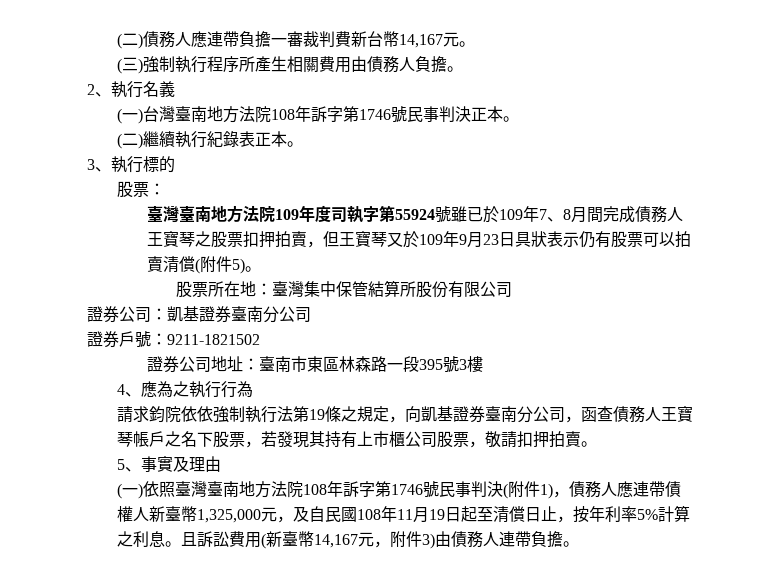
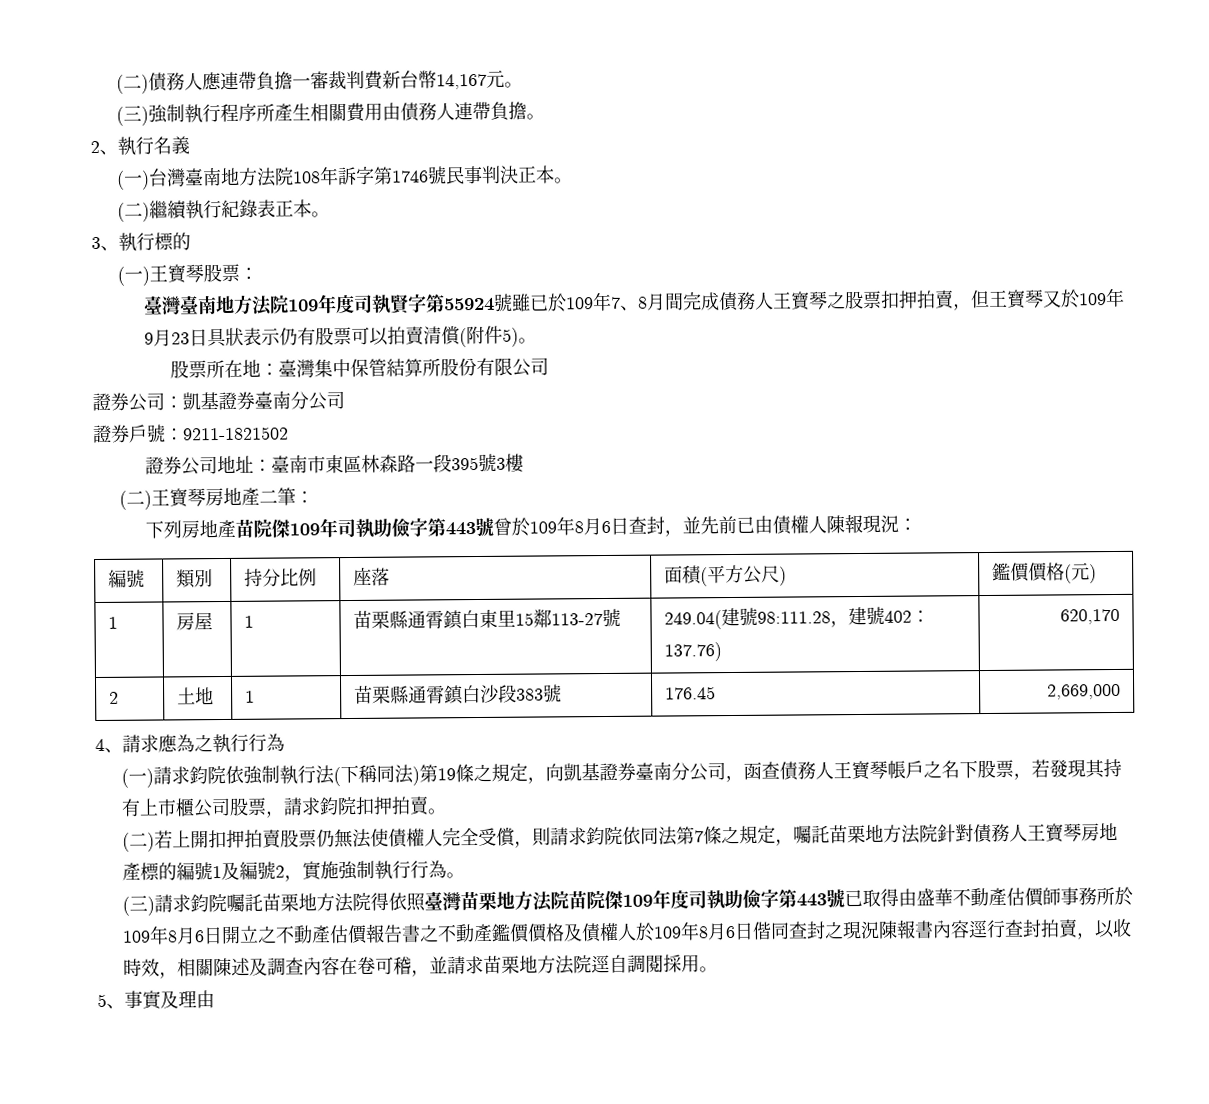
- (三)強制執行程序所產生相關費用由債務人負擔。
+ (三)強制執行程序所產生相關費用由債務人連帶負擔。
- 股票：
+ (一)王寶琴股票：
- 臺灣臺南地方法院109年度司執字第55924號雖已於109年7、8月間完成債務人王寶琴之股票扣押拍賣，但王寶琴又於109年9月23日具狀表示仍有股票可以拍賣清償(附件5)。
+ 臺灣臺南地方法院109年度司執賢字第55924號雖已於109年7、8月間完成債務人王寶琴之股票扣押拍賣，但王寶琴又於109年9月23日具狀表示仍有股票可以拍賣清償(附件5)。
- 4、應為之執行行為
+ (二)王寶琴房地產二筆：
+ 下列房地產苗院傑109年司執助儉字第443號曾於109年8月6日查封，並先前已由債權人陳報現況：
+ 編號 | 類別 | 持分比例 | 座落 | 面積(平方公尺) | 鑑價價格(元)
+ 1 | 房屋 | 1 | 苗栗縣通霄鎮白東里15鄰113-27號 | 249.04(建號98:111.28，建號402：137.76) | 620,170
+ 2 | 土地 | 1 | 苗栗縣通霄鎮白沙段383號 | 176.45 | 2,669,000
+ 4、請求應為之執行行為
- 請求鈞院依依強制執行法第19條之規定，向凱基證券臺南分公司，函查債務人王寶琴帳戶之名下股票，若發現其持有上市櫃公司股票，敬請扣押拍賣。
+ (一)請求鈞院依強制執行法(下稱同法)第19條之規定，向凱基證券臺南分公司，函查債務人王寶琴帳戶之名下股票，若發現其持有上市櫃公司股票，請求鈞院扣押拍賣。
+ (二)若上開扣押拍賣股票仍無法使債權人完全受償，則請求鈞院依同法第7條之規定，囑託苗栗地方法院針對債務人王寶琴房地產標的編號1及編號2，實施強制執行行為。
+ (三)請求鈞院囑託苗栗地方法院得依照臺灣苗栗地方法院苗院傑109年度司執助儉字第443號已取得由盛華不動產估價師事務所於109年8月6日開立之不動產估價報告書之不動產鑑價價格及債權人於109年8月6日偕同查封之現況陳報書內容逕行查封拍賣，以收時效，相關陳述及調查內容在卷可稽，並請求苗栗地方法院逕自調閱採用。
  5、事實及理由
- (一)依照臺灣臺南地方法院108年訴字第1746號民事判決(附件1)，債務人應連帶債權人新臺幣1,325,000元，及自民國108年11月19日起至清償日止，按年利率5%計算之利息。且訴訟費用(新臺幣14,167元，附件3)由債務人連帶負擔。

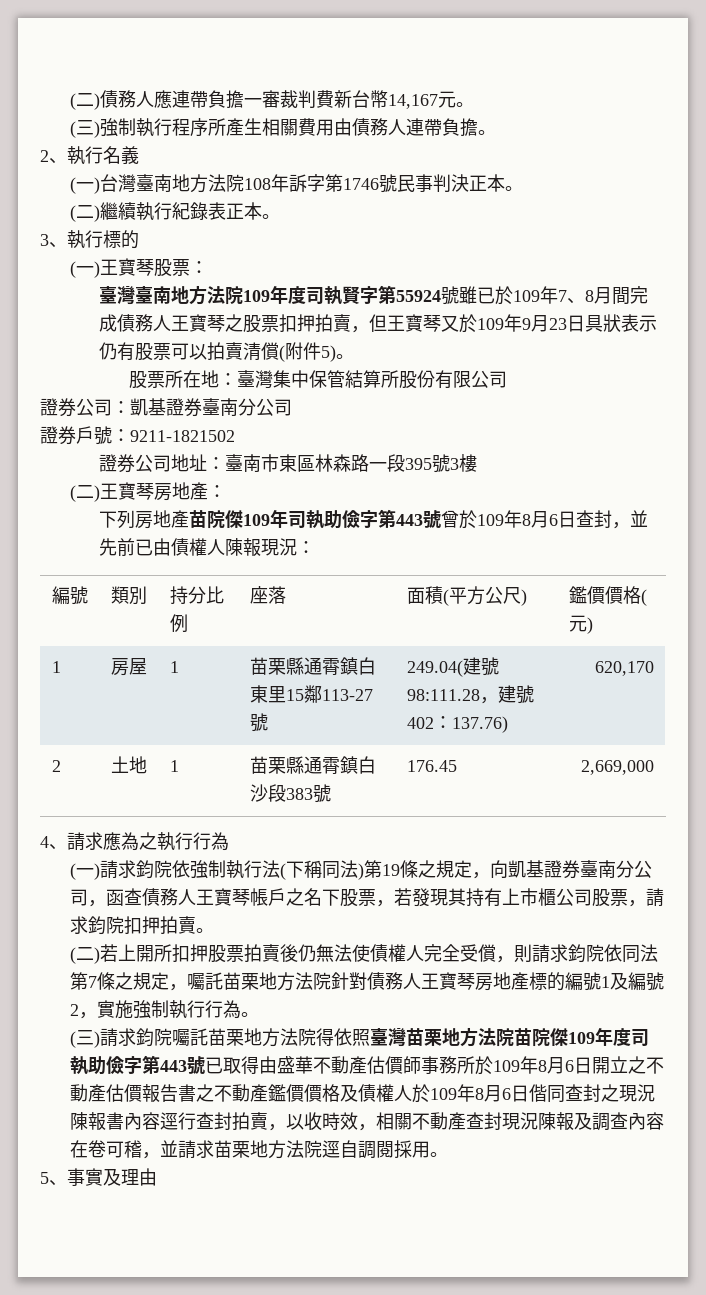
- (二)王寶琴房地產二筆：
+ (二)王寶琴房地產：
- (二)若上開扣押拍賣股票仍無法使債權人完全受償，則請求鈞院依同法第7條之規定，囑託苗栗地方法院針對債務人王寶琴房地產標的編號1及編號2，實施強制執行行為。
+ (二)若上開所扣押股票拍賣後仍無法使債權人完全受償，則請求鈞院依同法第7條之規定，囑託苗栗地方法院針對債務人王寶琴房地產標的編號1及編號2，實施強制執行行為。
- (三)請求鈞院囑託苗栗地方法院得依照臺灣苗栗地方法院苗院傑109年度司執助儉字第443號已取得由盛華不動產估價師事務所於109年8月6日開立之不動產估價報告書之不動產鑑價價格及債權人於109年8月6日偕同查封之現況陳報書內容逕行查封拍賣，以收時效，相關陳述及調查內容在卷可稽，並請求苗栗地方法院逕自調閱採用。
+ (三)請求鈞院囑託苗栗地方法院得依照臺灣苗栗地方法院苗院傑109年度司執助儉字第443號已取得由盛華不動產估價師事務所於109年8月6日開立之不動產估價報告書之不動產鑑價價格及債權人於109年8月6日偕同查封之現況陳報書內容逕行查封拍賣，以收時效，相關不動產查封現況陳報及調查內容在卷可稽，並請求苗栗地方法院逕自調閱採用。

